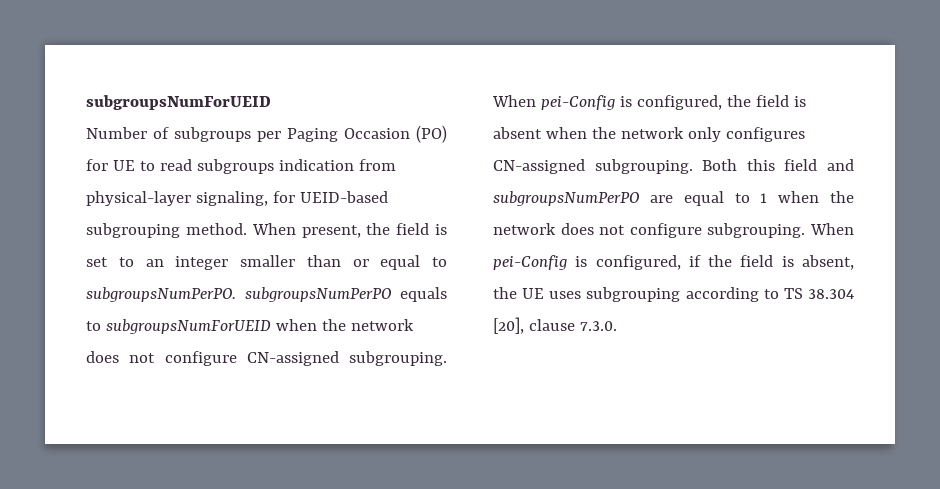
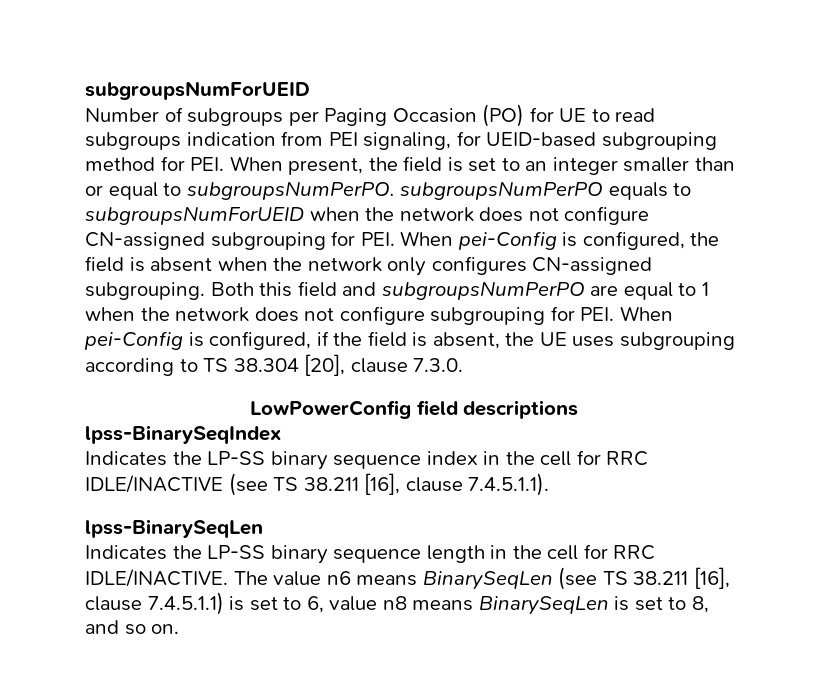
- Number of subgroups per Paging Occasion (PO) for UE to read subgroups indication from physical-layer signaling, for UEID-based subgrouping method. When present, the field is set to an integer smaller than or equal to subgroupsNumPerPO. subgroupsNumPerPO equals to subgroupsNumForUEID when the network does not configure CN-assigned subgrouping. When pei-Config is configured, the field is absent when the network only configures CN-assigned subgrouping.
+ Number of subgroups per Paging Occasion (PO) for UE to read subgroups indication from PEI signaling, for UEID-based subgrouping method for PEI. When present, the field is set to an integer smaller than or equal to subgroupsNumPerPO. subgroupsNumPerPO equals to subgroupsNumForUEID when the network does not configure CN-assigned subgrouping for PEI. When pei-Config is configured, the field is absent when the network only configures CN-assigned subgrouping.
- Both this field and subgroupsNumPerPO are equal to 1 when the network does not configure subgrouping. When pei-Config is configured, if the field is absent, the UE uses subgrouping according to TS 38.304 [20], clause 7.3.0.
+ Both this field and subgroupsNumPerPO are equal to 1 when the network does not configure subgrouping for PEI. When pei-Config is configured, if the field is absent, the UE uses subgrouping according to TS 38.304 [20], clause 7.3.0.
+ LowPowerConfig field descriptions
+ lpss-BinarySeqIndex
+ Indicates the LP-SS binary sequence index in the cell for RRC IDLE/INACTIVE (see TS 38.211 [16], clause 7.4.5.1.1).
+ lpss-BinarySeqLen
+ Indicates the LP-SS binary sequence length in the cell for RRC IDLE/INACTIVE. The value n6 means BinarySeqLen (see TS 38.211 [16], clause 7.4.5.1.1) is set to 6, value n8 means BinarySeqLen is set to 8, and so on.

